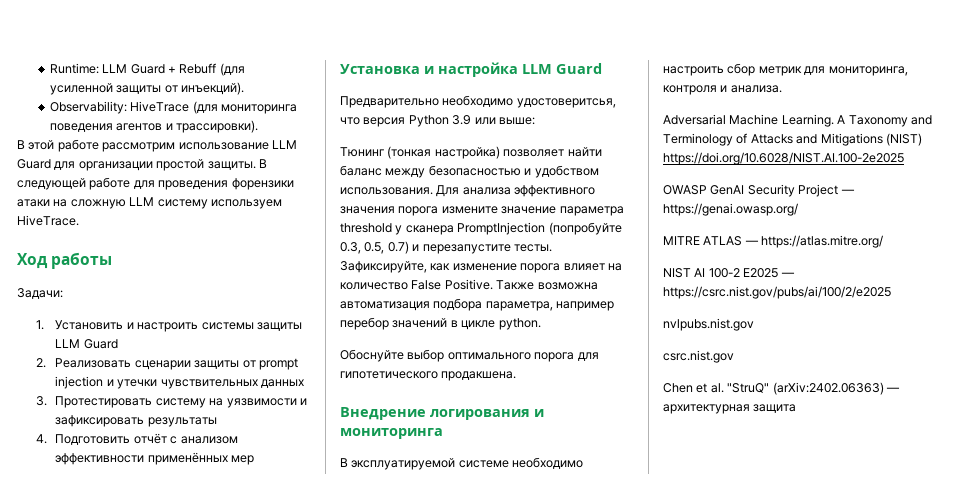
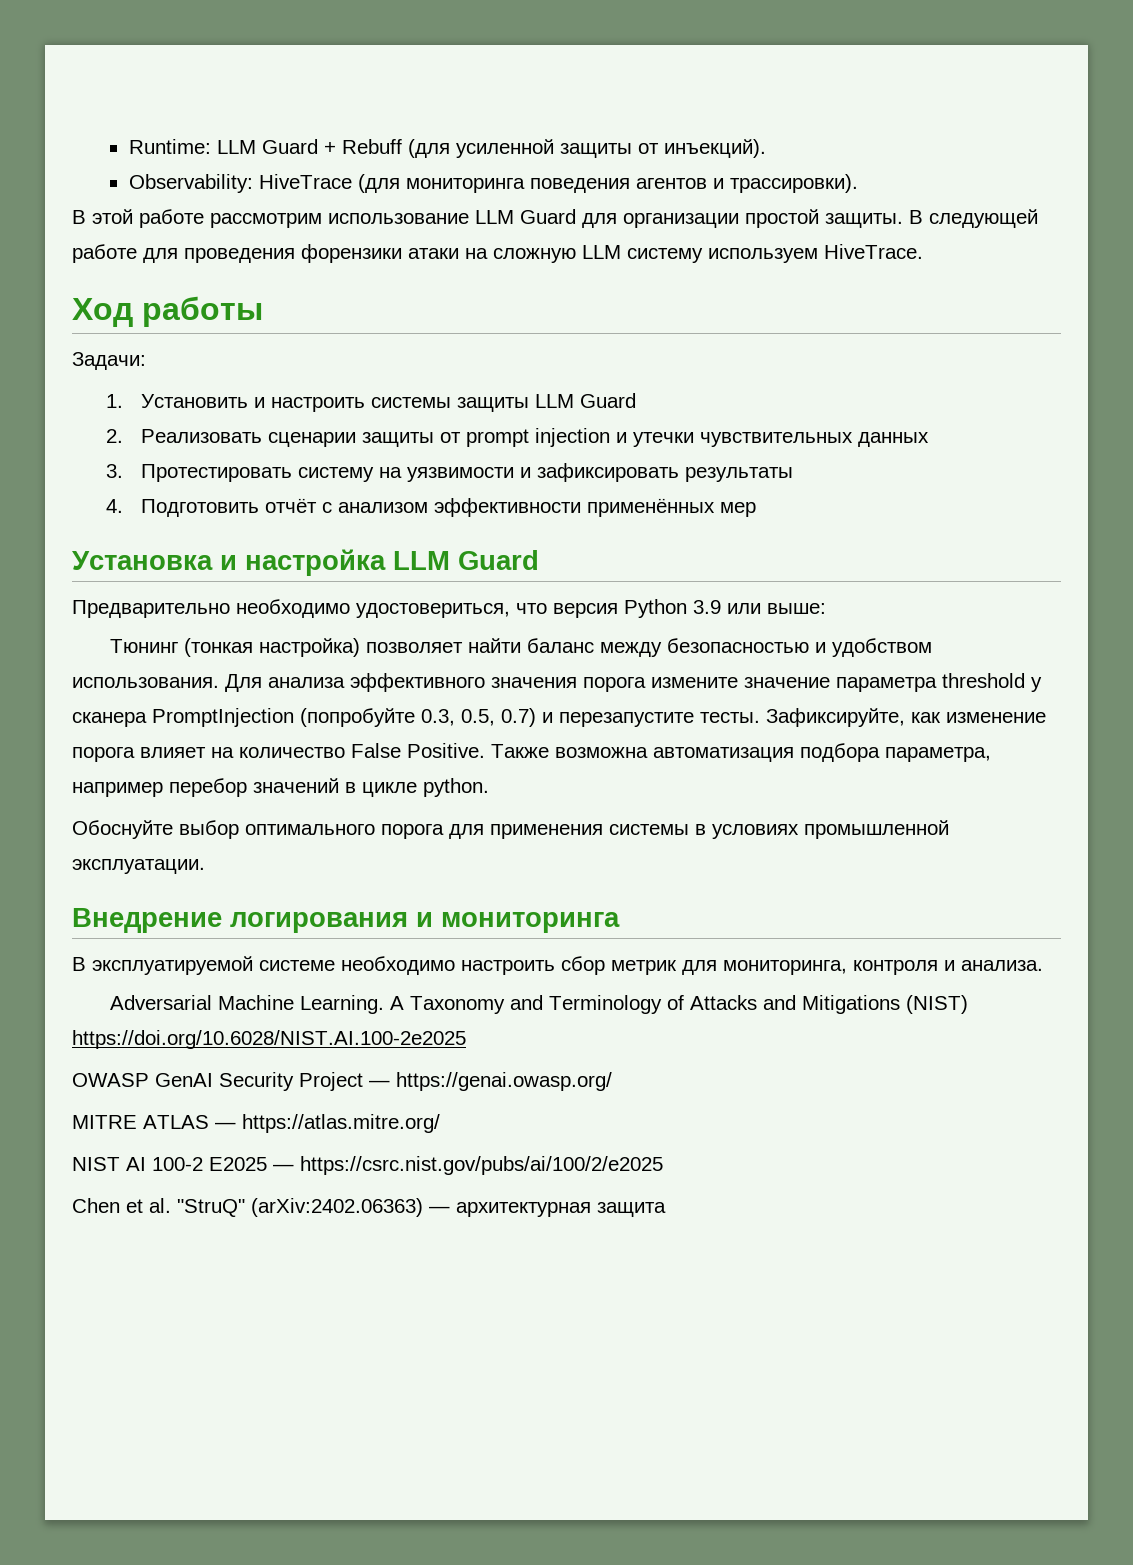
- Предварительно необходимо удостоверитсья, что версия Python 3.9 или выше:
+ Предварительно необходимо удостовериться, что версия Python 3.9 или выше:
- Обоснуйте выбор оптимального порога для гипотетического продакшена.
+ Обоснуйте выбор оптимального порога для применения системы в условиях промышленной эксплуатации.
- nvlpubs.nist.gov
- csrc.nist.gov

